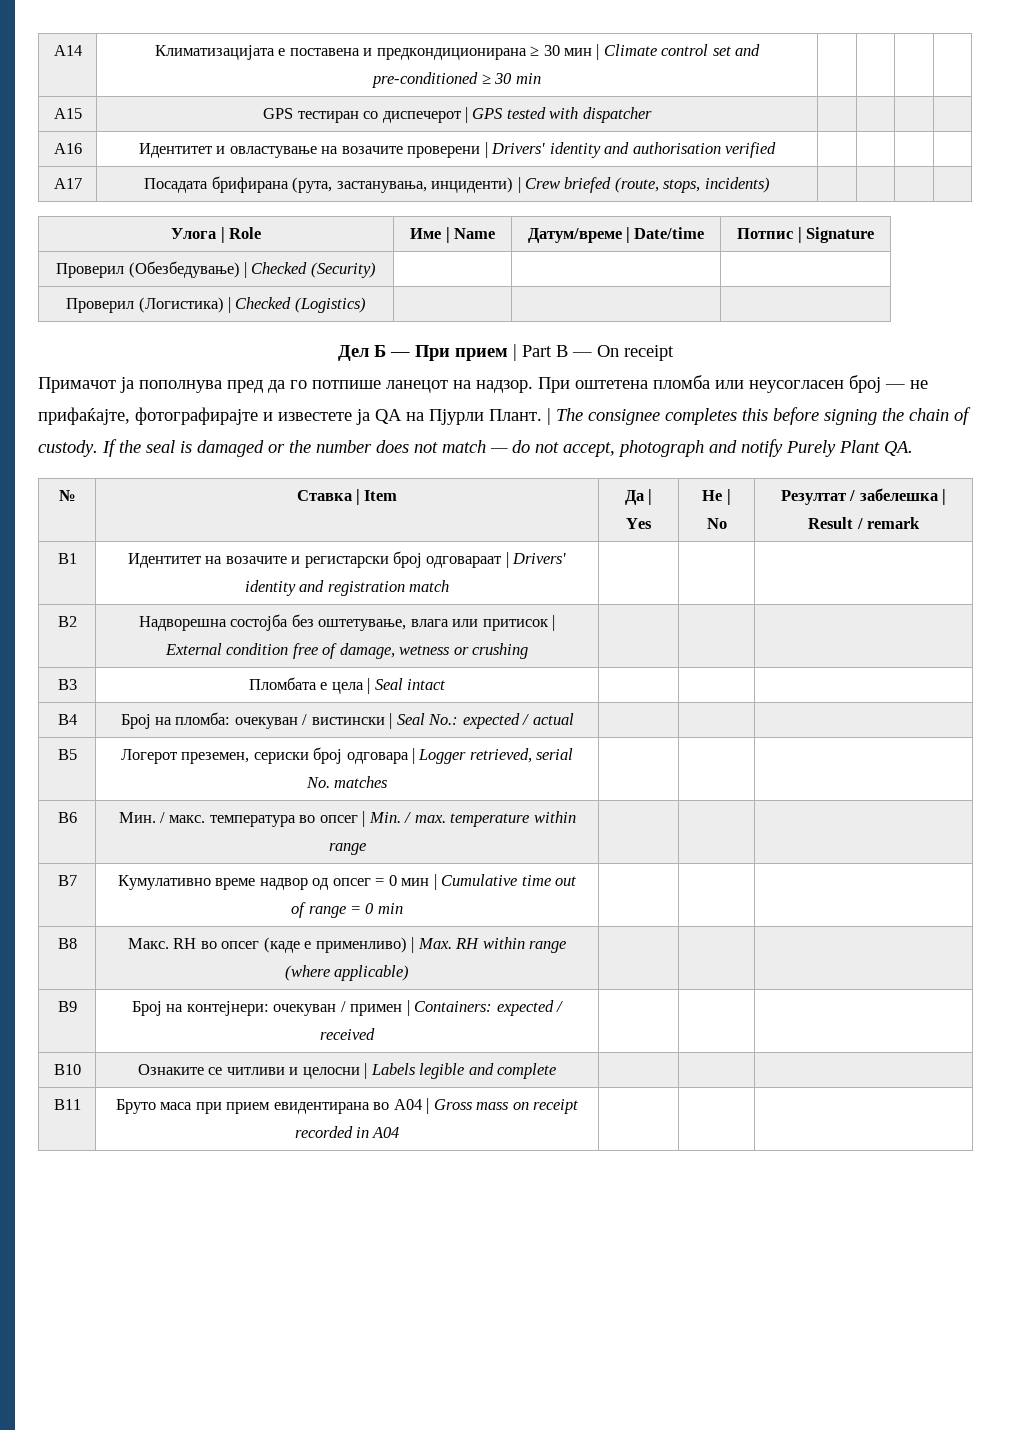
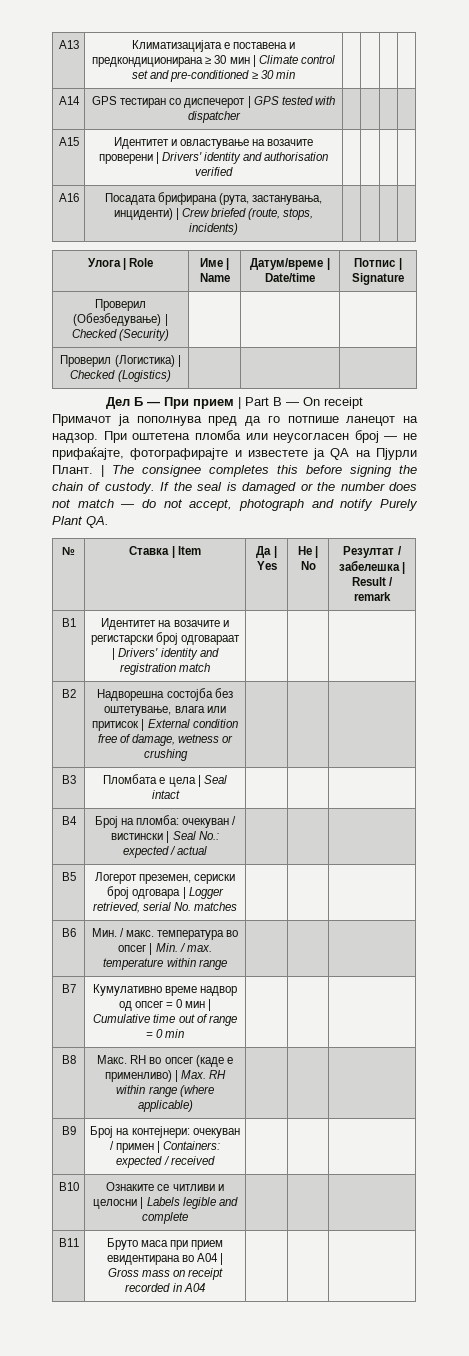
- A14 | Климатизацијата е поставена и предкондиционирана ≥ 30 мин | Climate control set and pre-conditioned ≥ 30 min | | | |
+ A13 | Климатизацијата е поставена и предкондиционирана ≥ 30 мин | Climate control set and pre-conditioned ≥ 30 min | | | |
- A15 | GPS тестиран со диспечерот | GPS tested with dispatcher | | | |
+ A14 | GPS тестиран со диспечерот | GPS tested with dispatcher | | | |
- A16 | Идентитет и овластување на возачите проверени | Drivers' identity and authorisation verified | | | |
+ A15 | Идентитет и овластување на возачите проверени | Drivers' identity and authorisation verified | | | |
- A17 | Посадата брифирана (рута, застанувања, инциденти) | Crew briefed (route, stops, incidents) | | | |
+ A16 | Посадата брифирана (рута, застанувања, инциденти) | Crew briefed (route, stops, incidents) | | | |

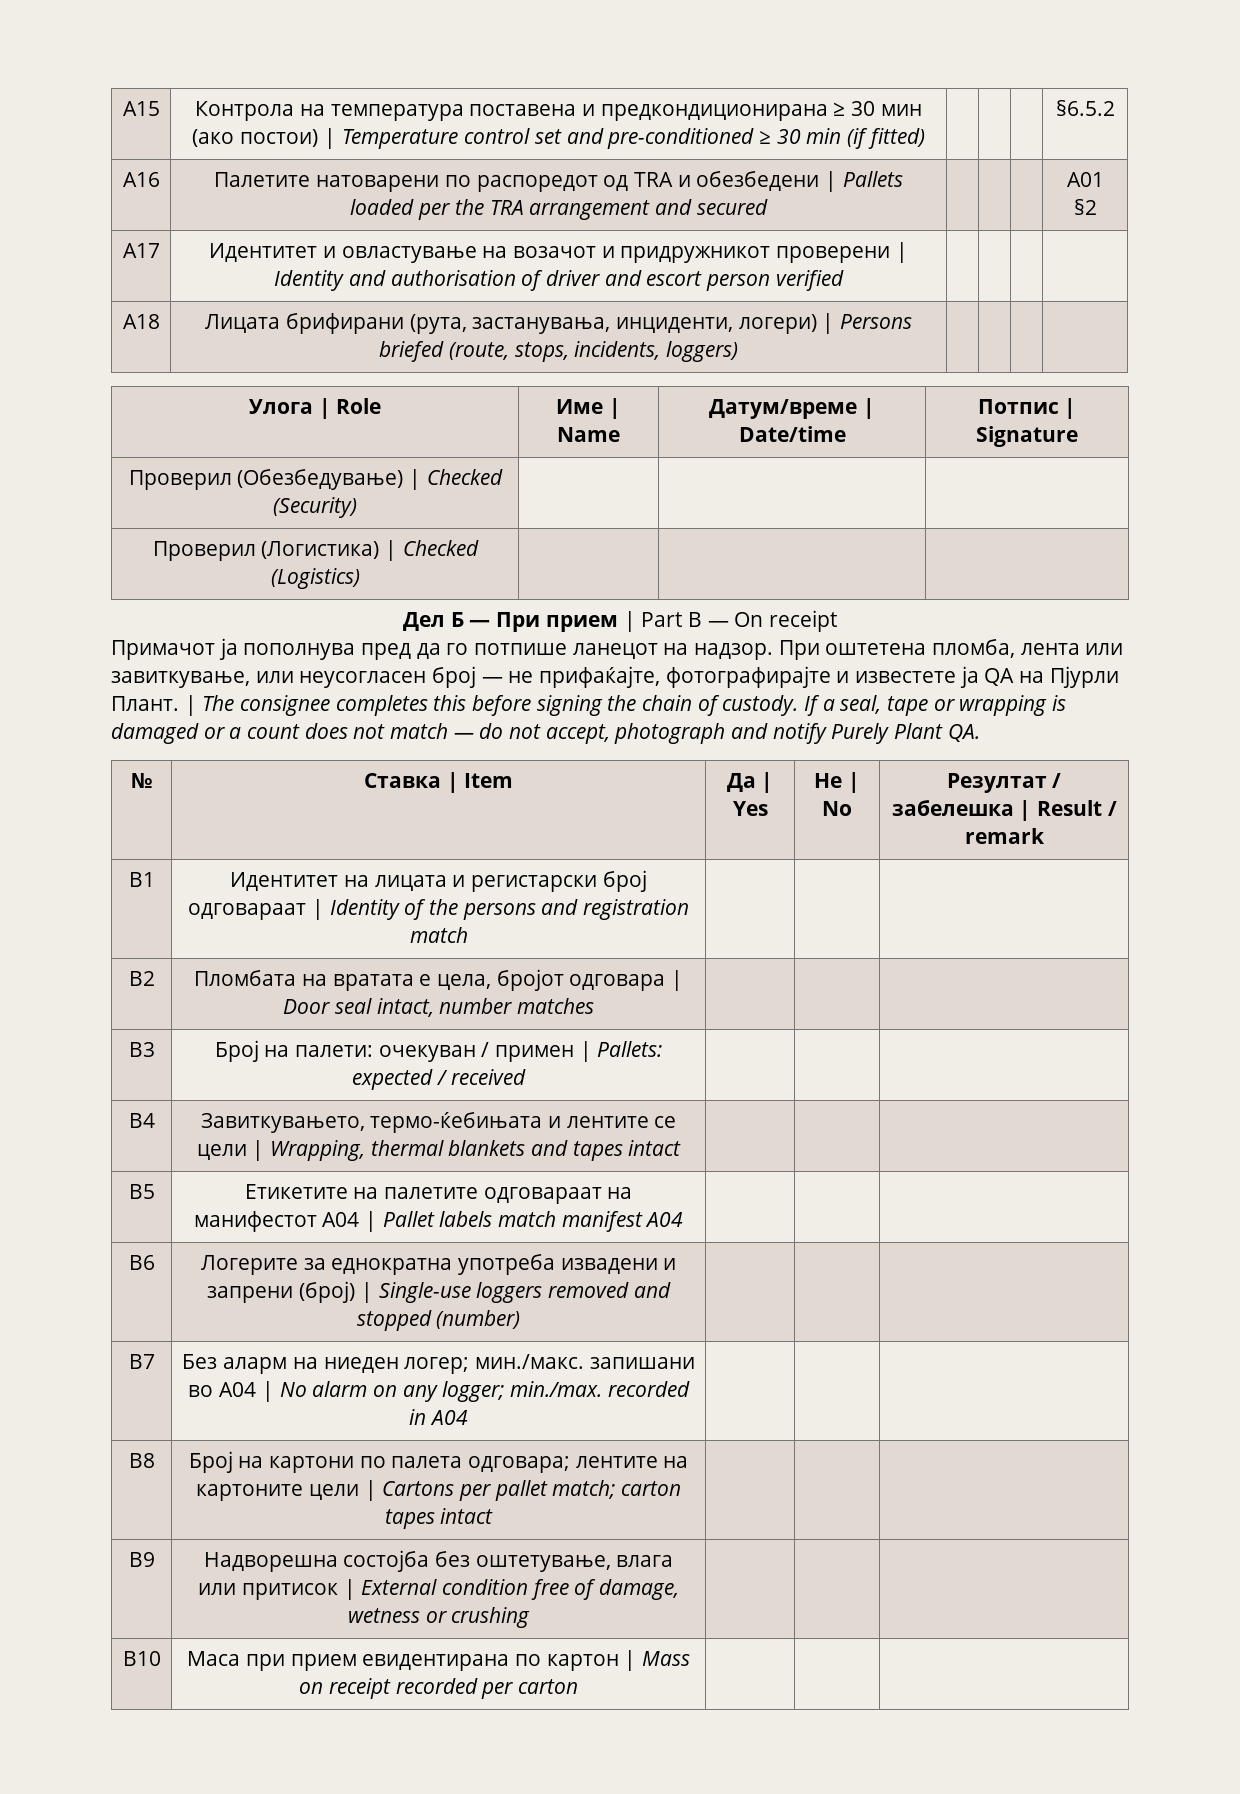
- A13 | Климатизацијата е поставена и предкондиционирана ≥ 30 мин | Climate control set and pre-conditioned ≥ 30 min | | | |
- A14 | GPS тестиран со диспечерот | GPS tested with dispatcher | | | |
- A15 | Идентитет и овластување на возачите проверени | Drivers' identity and authorisation verified | | | |
- A16 | Посадата брифирана (рута, застанувања, инциденти) | Crew briefed (route, stops, incidents) | | | |
+ A15 | Контрола на температура поставена и предкондиционирана ≥ 30 мин (ако постои) | Temperature control set and pre-conditioned ≥ 30 min (if fitted) | | | | §6.5.2
+ A16 | Палетите натоварени по распоредот од TRA и обезбедени | Pallets loaded per the TRA arrangement and secured | | | | A01 §2
+ A17 | Идентитет и овластување на возачот и придружникот проверени | Identity and authorisation of driver and escort person verified | | | |
+ A18 | Лицата брифирани (рута, застанувања, инциденти, логери) | Persons briefed (route, stops, incidents, loggers) | | | |
- При оштетена пломба или неусогласен број — не прифаќајте, фотографирајте и известете ја QA на Пјурли Плант.
+ При оштетена пломба, лента или завиткување, или неусогласен број — не прифаќајте, фотографирајте и известете ја QA на Пјурли Плант.
- If the seal is damaged or the number does not match — do not accept, photograph and notify Purely Plant QA.
+ If a seal, tape or wrapping is damaged or a count does not match — do not accept, photograph and notify Purely Plant QA.
- B1 | Идентитет на возачите и регистарски број одговараат | Drivers' identity and registration match | | |
+ B1 | Идентитет на лицата и регистарски број одговараат | Identity of the persons and registration match | | |
- B2 | Надворешна состојба без оштетување, влага или притисок | External condition free of damage, wetness or crushing | | |
+ B2 | Пломбата на вратата е цела, бројот одговара | Door seal intact, number matches | | |
+ B3 | Број на палети: очекуван / примен | Pallets: expected / received | | |
+ B4 | Завиткувањето, термо-ќебињата и лентите се цели | Wrapping, thermal blankets and tapes intact | | |
+ B5 | Етикетите на палетите одговараат на манифестот A04 | Pallet labels match manifest A04 | | |
+ B6 | Логерите за еднократна употреба извадени и запрени (број) | Single-use loggers removed and stopped (number) | | |
+ B7 | Без аларм на ниеден логер; мин./макс. запишани во A04 | No alarm on any logger; min./max. recorded in A04 | | |
+ B8 | Број на картони по палета одговара; лентите на картоните цели | Cartons per pallet match; carton tapes intact | | |
+ B9 | Надворешна состојба без оштетување, влага или притисок | External condition free of damage, wetness or crushing | | |
- B3 | Пломбата е цела | Seal intact | | |
- B4 | Број на пломба: очекуван / вистински | Seal No.: expected / actual | | |
- B5 | Логерот преземен, сериски број одговара | Logger retrieved, serial No. matches | | |
- B6 | Мин. / макс. температура во опсег | Min. / max. temperature within range | | |
- B7 | Кумулативно време надвор од опсег = 0 мин | Cumulative time out of range = 0 min | | |
- B8 | Макс. RH во опсег (каде е применливо) | Max. RH within range (where applicable) | | |
- B9 | Број на контејнери: очекуван / примен | Containers: expected / received | | |
- B10 | Ознаките се читливи и целосни | Labels legible and complete | | |
- B11 | Бруто маса при прием евидентирана во A04 | Gross mass on receipt recorded in A04 | | |
+ B10 | Маса при прием евидентирана по картон | Mass on receipt recorded per carton | | |

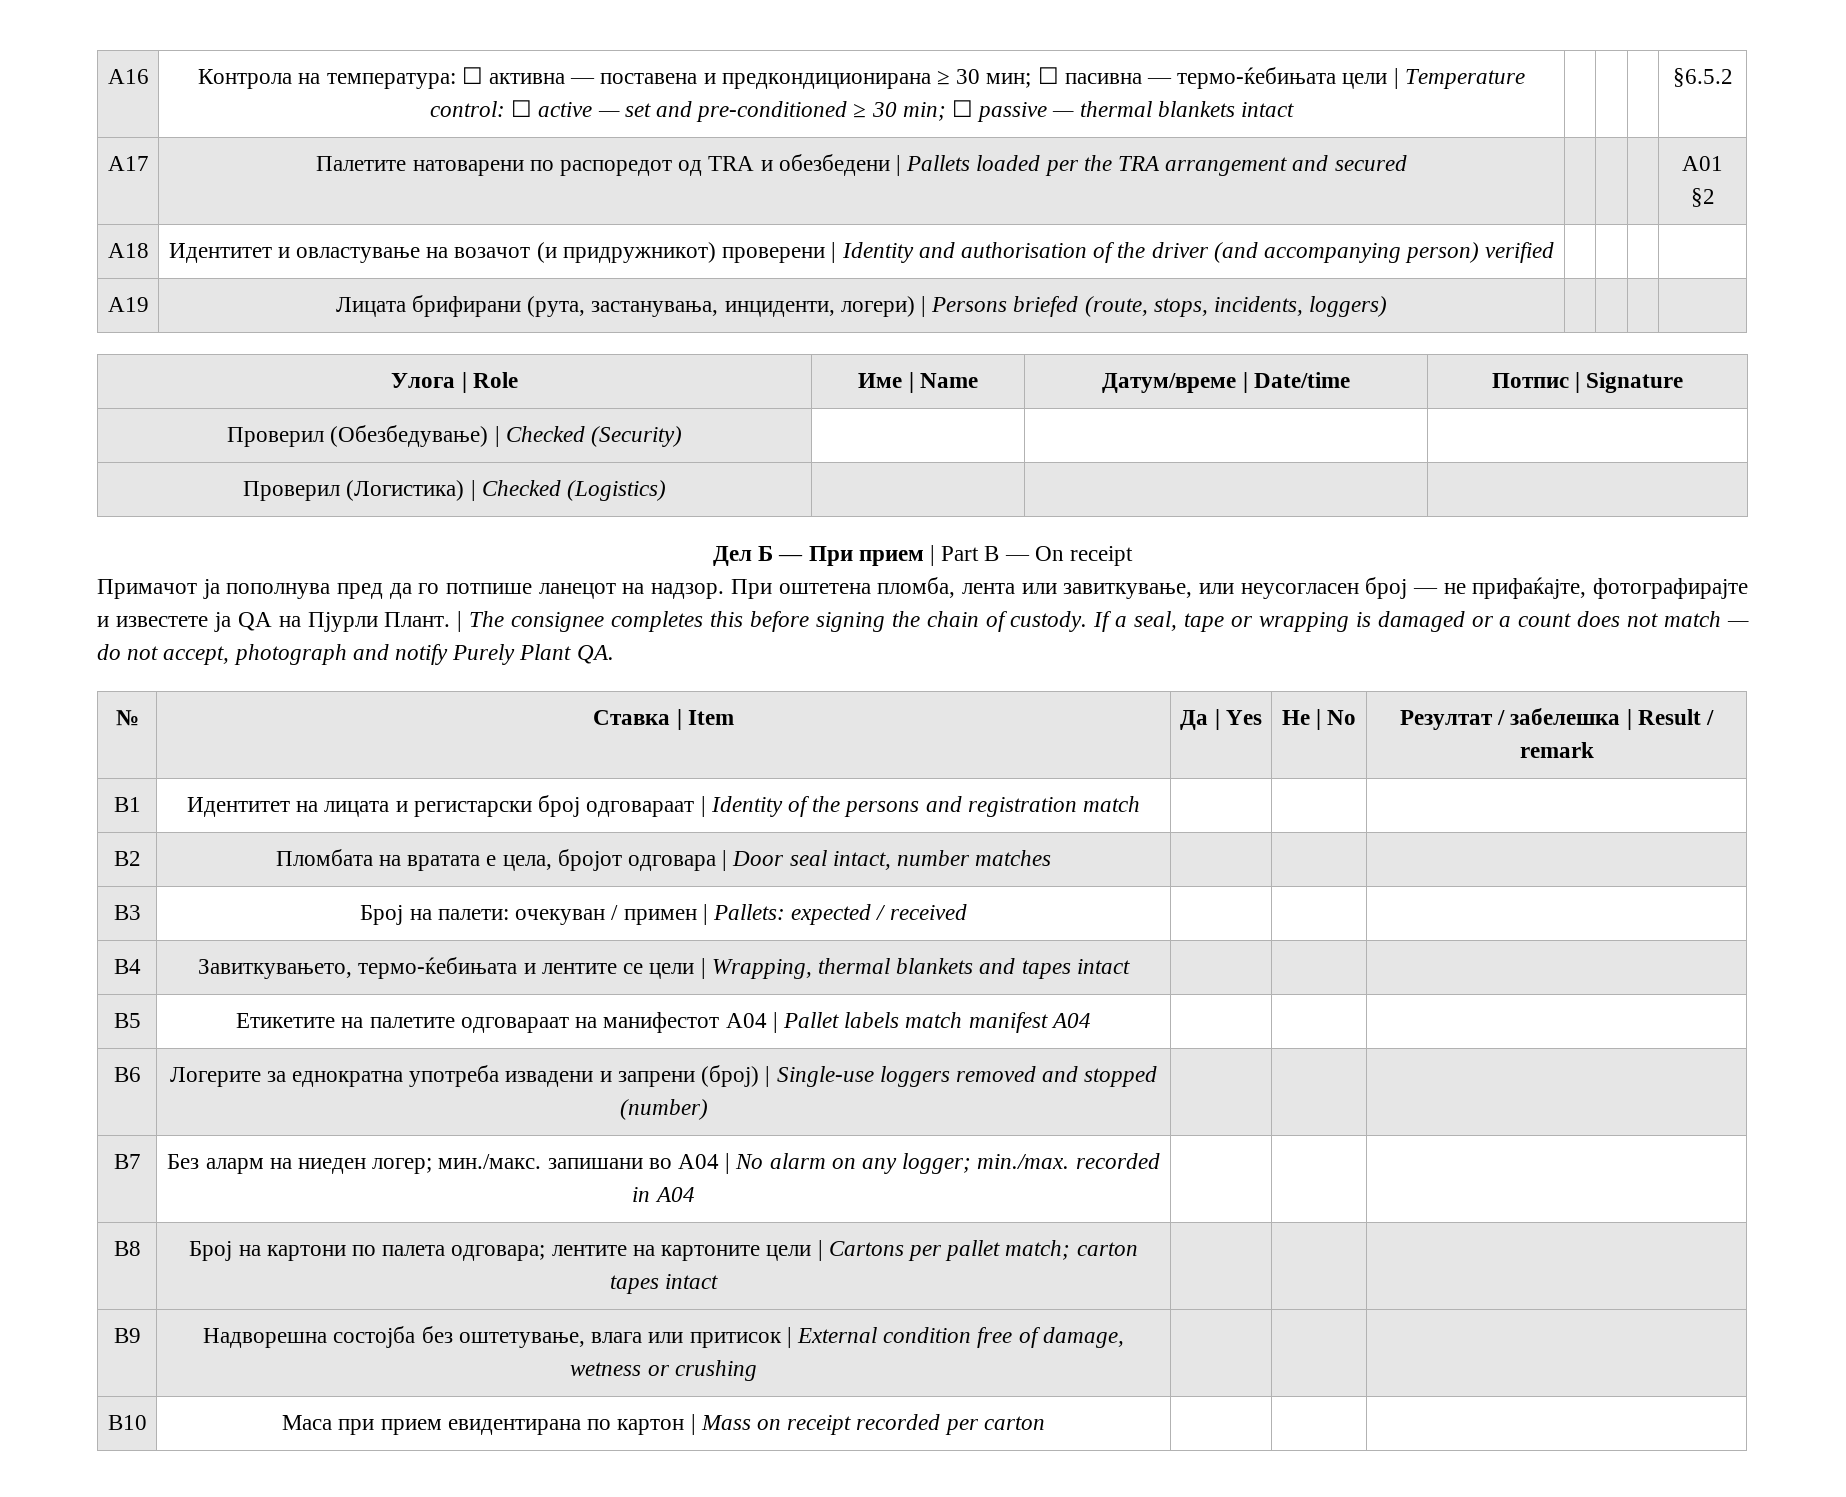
- A15 | Контрола на температура поставена и предкондиционирана ≥ 30 мин (ако постои) | Temperature control set and pre-conditioned ≥ 30 min (if fitted) | | | | §6.5.2
+ A16 | Контрола на температура: ☐ активна — поставена и предкондиционирана ≥ 30 мин; ☐ пасивна — термо-ќебињата цели | Temperature control: ☐ active — set and pre-conditioned ≥ 30 min; ☐ passive — thermal blankets intact | | | | §6.5.2
- A16 | Палетите натоварени по распоредот од TRA и обезбедени | Pallets loaded per the TRA arrangement and secured | | | | A01 §2
+ A17 | Палетите натоварени по распоредот од TRA и обезбедени | Pallets loaded per the TRA arrangement and secured | | | | A01 §2
- A17 | Идентитет и овластување на возачот и придружникот проверени | Identity and authorisation of driver and escort person verified | | | |
+ A18 | Идентитет и овластување на возачот (и придружникот) проверени | Identity and authorisation of the driver (and accompanying person) verified | | | |
- A18 | Лицата брифирани (рута, застанувања, инциденти, логери) | Persons briefed (route, stops, incidents, loggers) | | | |
+ A19 | Лицата брифирани (рута, застанувања, инциденти, логери) | Persons briefed (route, stops, incidents, loggers) | | | |

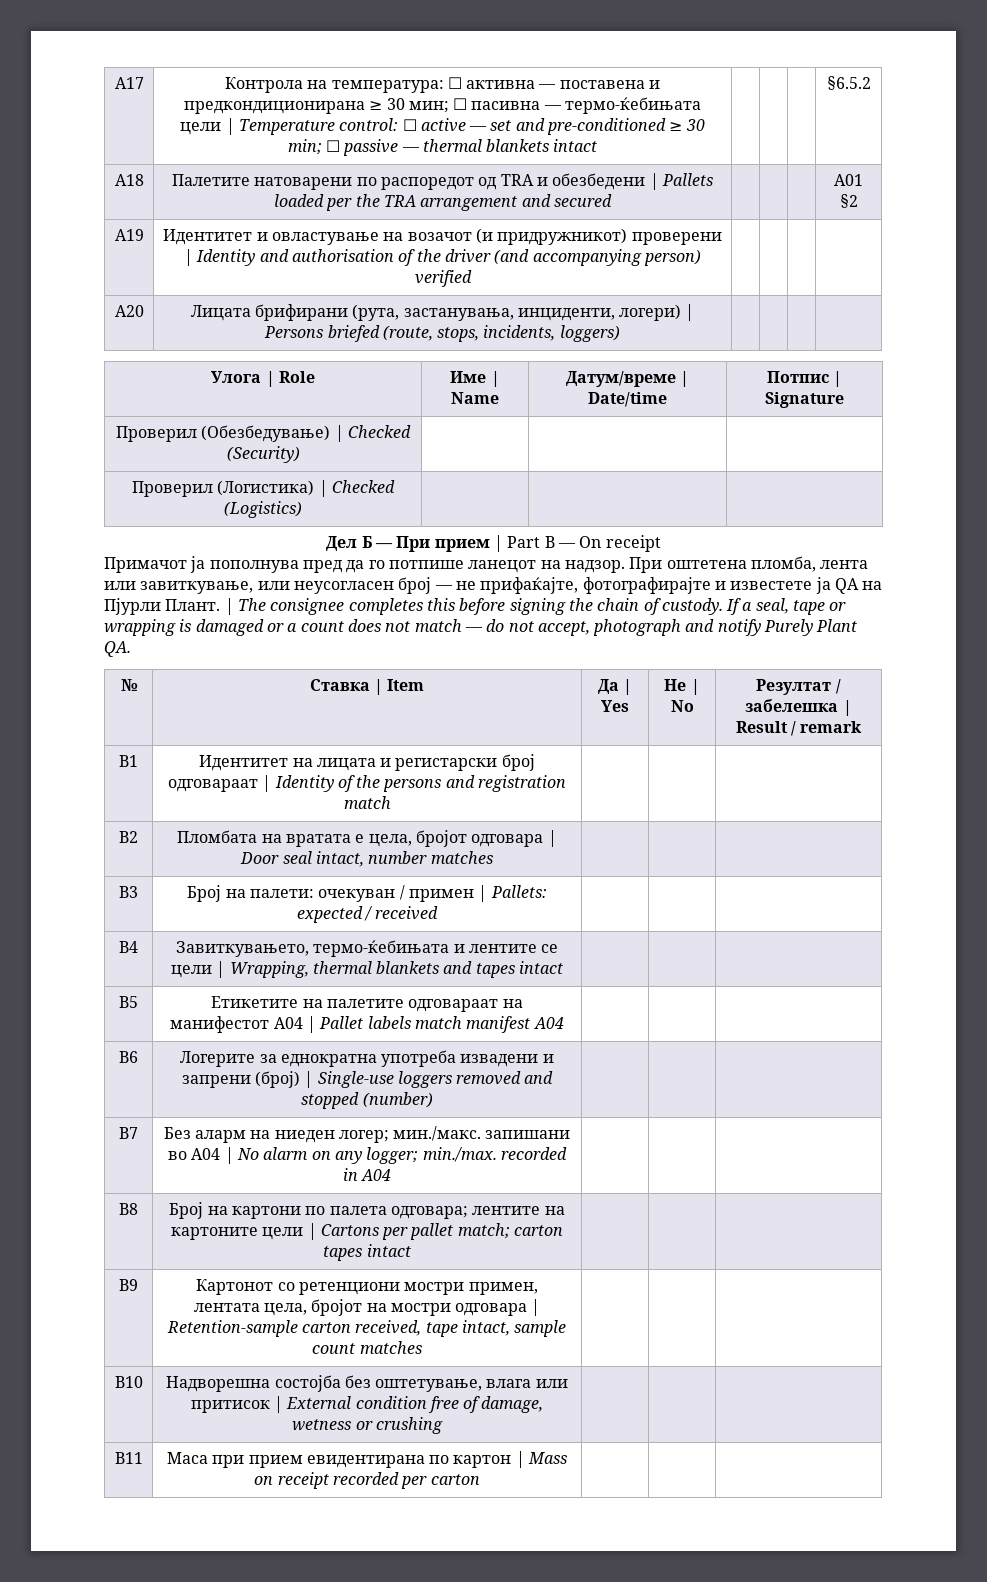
- A16 | Контрола на температура: ☐ активна — поставена и предкондиционирана ≥ 30 мин; ☐ пасивна — термо-ќебињата цели | Temperature control: ☐ active — set and pre-conditioned ≥ 30 min; ☐ passive — thermal blankets intact | | | | §6.5.2
+ A17 | Контрола на температура: ☐ активна — поставена и предкондиционирана ≥ 30 мин; ☐ пасивна — термо-ќебињата цели | Temperature control: ☐ active — set and pre-conditioned ≥ 30 min; ☐ passive — thermal blankets intact | | | | §6.5.2
- A17 | Палетите натоварени по распоредот од TRA и обезбедени | Pallets loaded per the TRA arrangement and secured | | | | A01 §2
+ A18 | Палетите натоварени по распоредот од TRA и обезбедени | Pallets loaded per the TRA arrangement and secured | | | | A01 §2
- A18 | Идентитет и овластување на возачот (и придружникот) проверени | Identity and authorisation of the driver (and accompanying person) verified | | | |
+ A19 | Идентитет и овластување на возачот (и придружникот) проверени | Identity and authorisation of the driver (and accompanying person) verified | | | |
- A19 | Лицата брифирани (рута, застанувања, инциденти, логери) | Persons briefed (route, stops, incidents, loggers) | | | |
+ A20 | Лицата брифирани (рута, застанувања, инциденти, логери) | Persons briefed (route, stops, incidents, loggers) | | | |
- B9 | Надворешна состојба без оштетување, влага или притисок | External condition free of damage, wetness or crushing | | |
+ B9 | Картонот со ретенциони мостри примен, лентата цела, бројот на мостри одговара | Retention-sample carton received, tape intact, sample count matches | | |
+ B10 | Надворешна состојба без оштетување, влага или притисок | External condition free of damage, wetness or crushing | | |
- B10 | Маса при прием евидентирана по картон | Mass on receipt recorded per carton | | |
+ B11 | Маса при прием евидентирана по картон | Mass on receipt recorded per carton | | |

